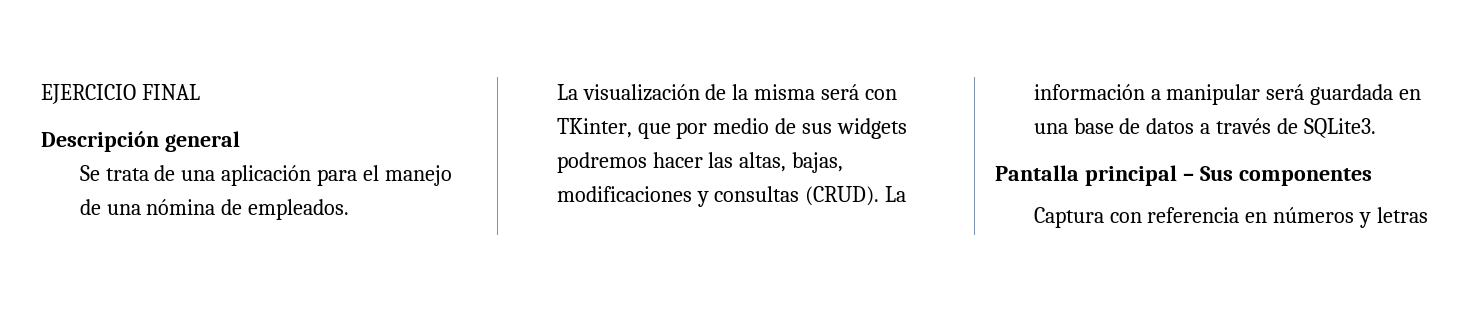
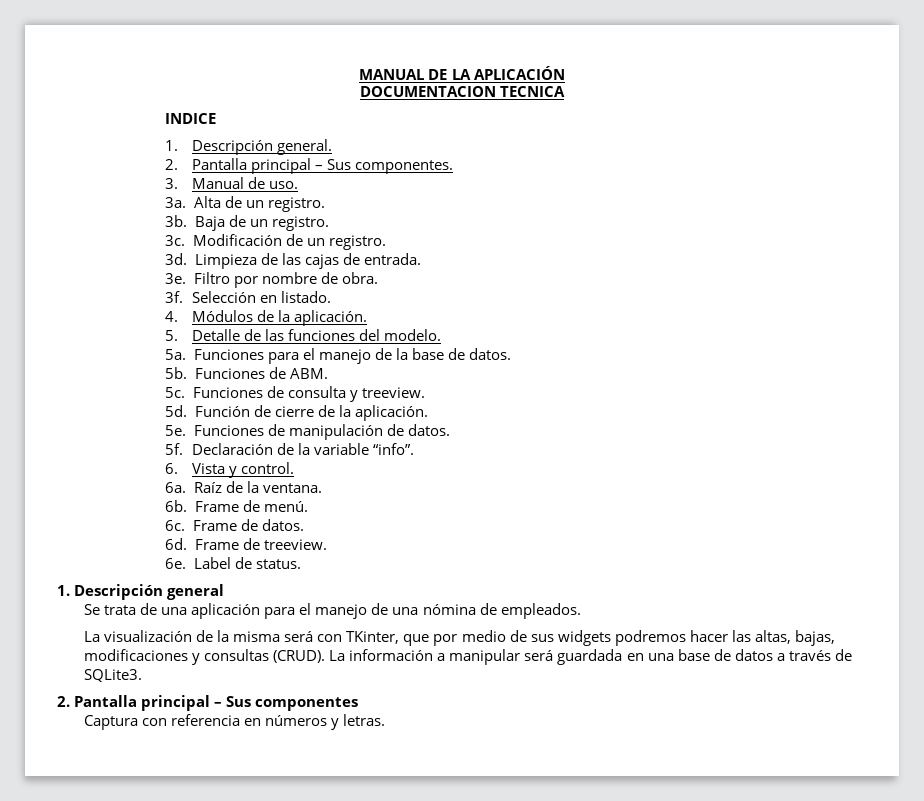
- EJERCICIO FINAL
- Descripción general
+ MANUAL DE LA APLICACIÓN
+ DOCUMENTACION TECNICA
+ INDICE
+ 1. Descripción general.
+ 2. Pantalla principal – Sus componentes.
+ 3. Manual de uso.
+ 3a. Alta de un registro.
+ 3b. Baja de un registro.
+ 3c. Modificación de un registro.
+ 3d. Limpieza de las cajas de entrada.
+ 3e. Filtro por nombre de obra.
+ 3f. Selección en listado.
+ 4. Módulos de la aplicación.
+ 5. Detalle de las funciones del modelo.
+ 5a. Funciones para el manejo de la base de datos.
+ 5b. Funciones de ABM.
+ 5c. Funciones de consulta y treeview.
+ 5d. Función de cierre de la aplicación.
+ 5e. Funciones de manipulación de datos.
+ 5f. Declaración de la variable “info”.
+ 6. Vista y control.
+ 6a. Raíz de la ventana.
+ 6b. Frame de menú.
+ 6c. Frame de datos.
+ 6d. Frame de treeview.
+ 6e. Label de status.
+ 1. Descripción general
- Pantalla principal – Sus componentes
+ 2. Pantalla principal – Sus componentes
- Captura con referencia en números y letras
+ Captura con referencia en números y letras.

